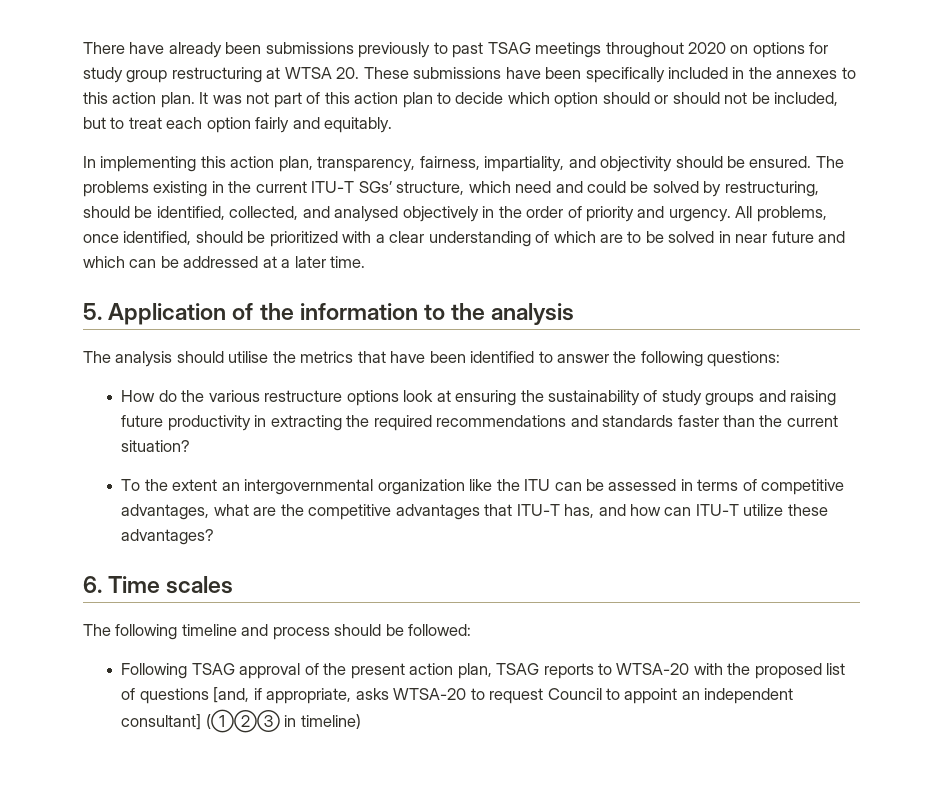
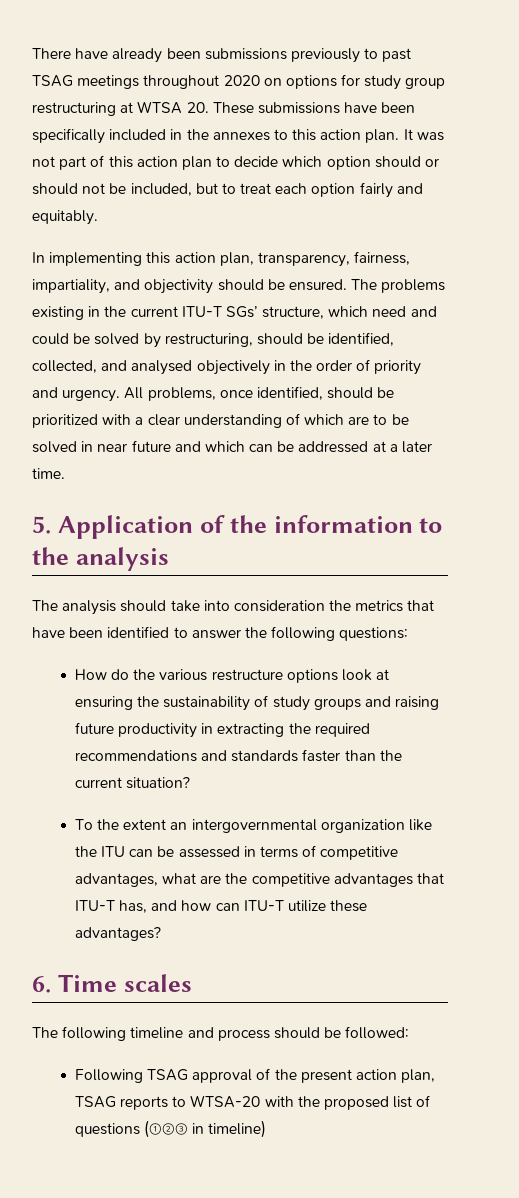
- The analysis should utilise the metrics that have been identified to answer the following questions:
+ The analysis should take into consideration the metrics that have been identified to answer the following questions:
- Following TSAG approval of the present action plan, TSAG reports to WTSA-20 with the proposed list of questions [and, if appropriate, asks WTSA-20 to request Council to appoint an independent consultant] (①②③ in timeline)
+ Following TSAG approval of the present action plan, TSAG reports to WTSA-20 with the proposed list of questions (①②③ in timeline)

